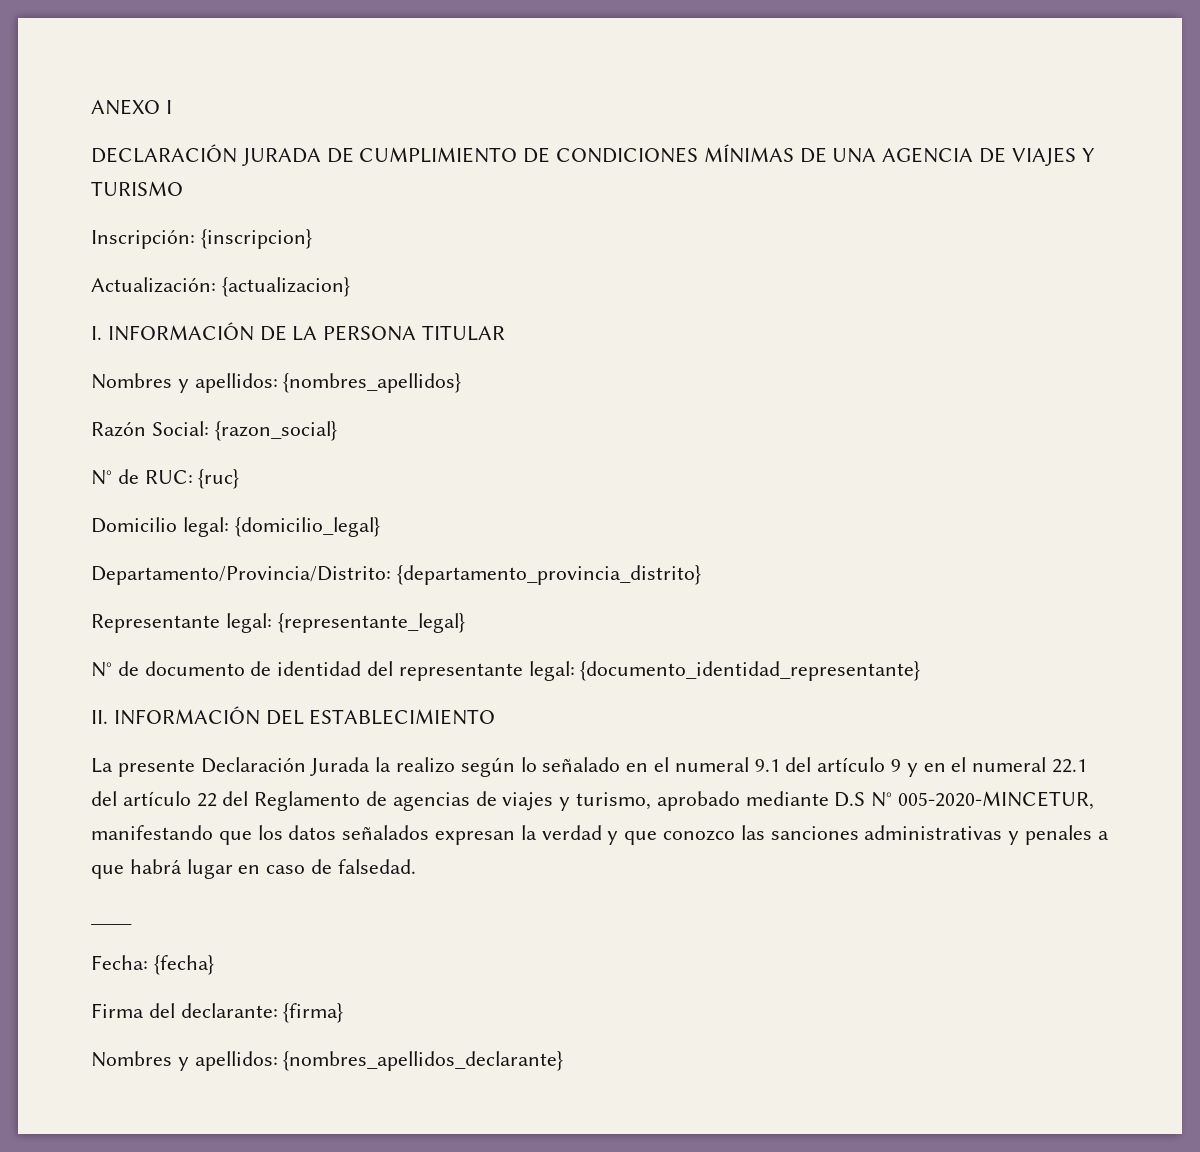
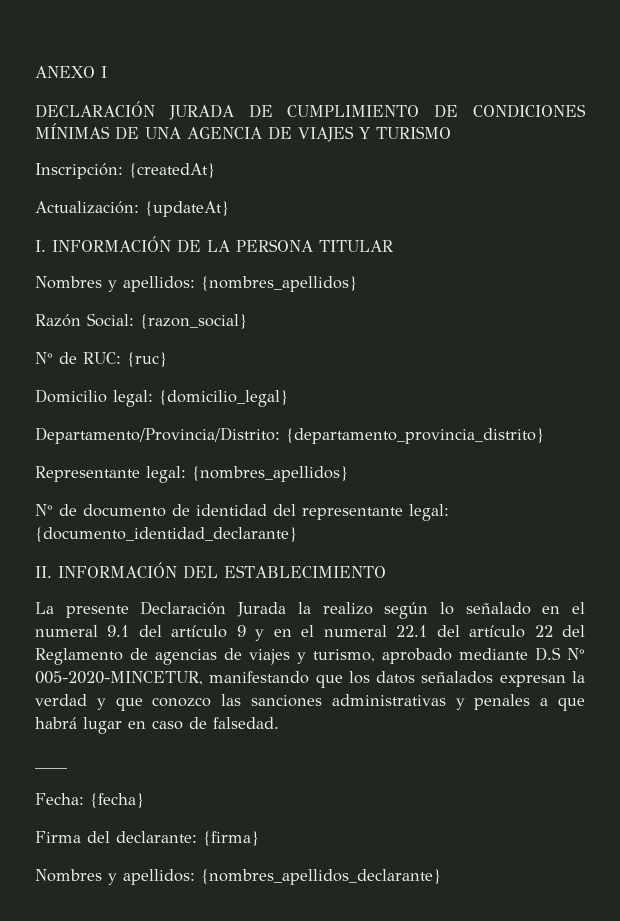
- Inscripción: {inscripcion}
+ Inscripción: {createdAt}
- Actualización: {actualizacion}
+ Actualización: {updateAt}
- Representante legal: {representante_legal}
+ Representante legal: {nombres_apellidos}
- N° de documento de identidad del representante legal: {documento_identidad_representante}
+ N° de documento de identidad del representante legal: {documento_identidad_declarante}

